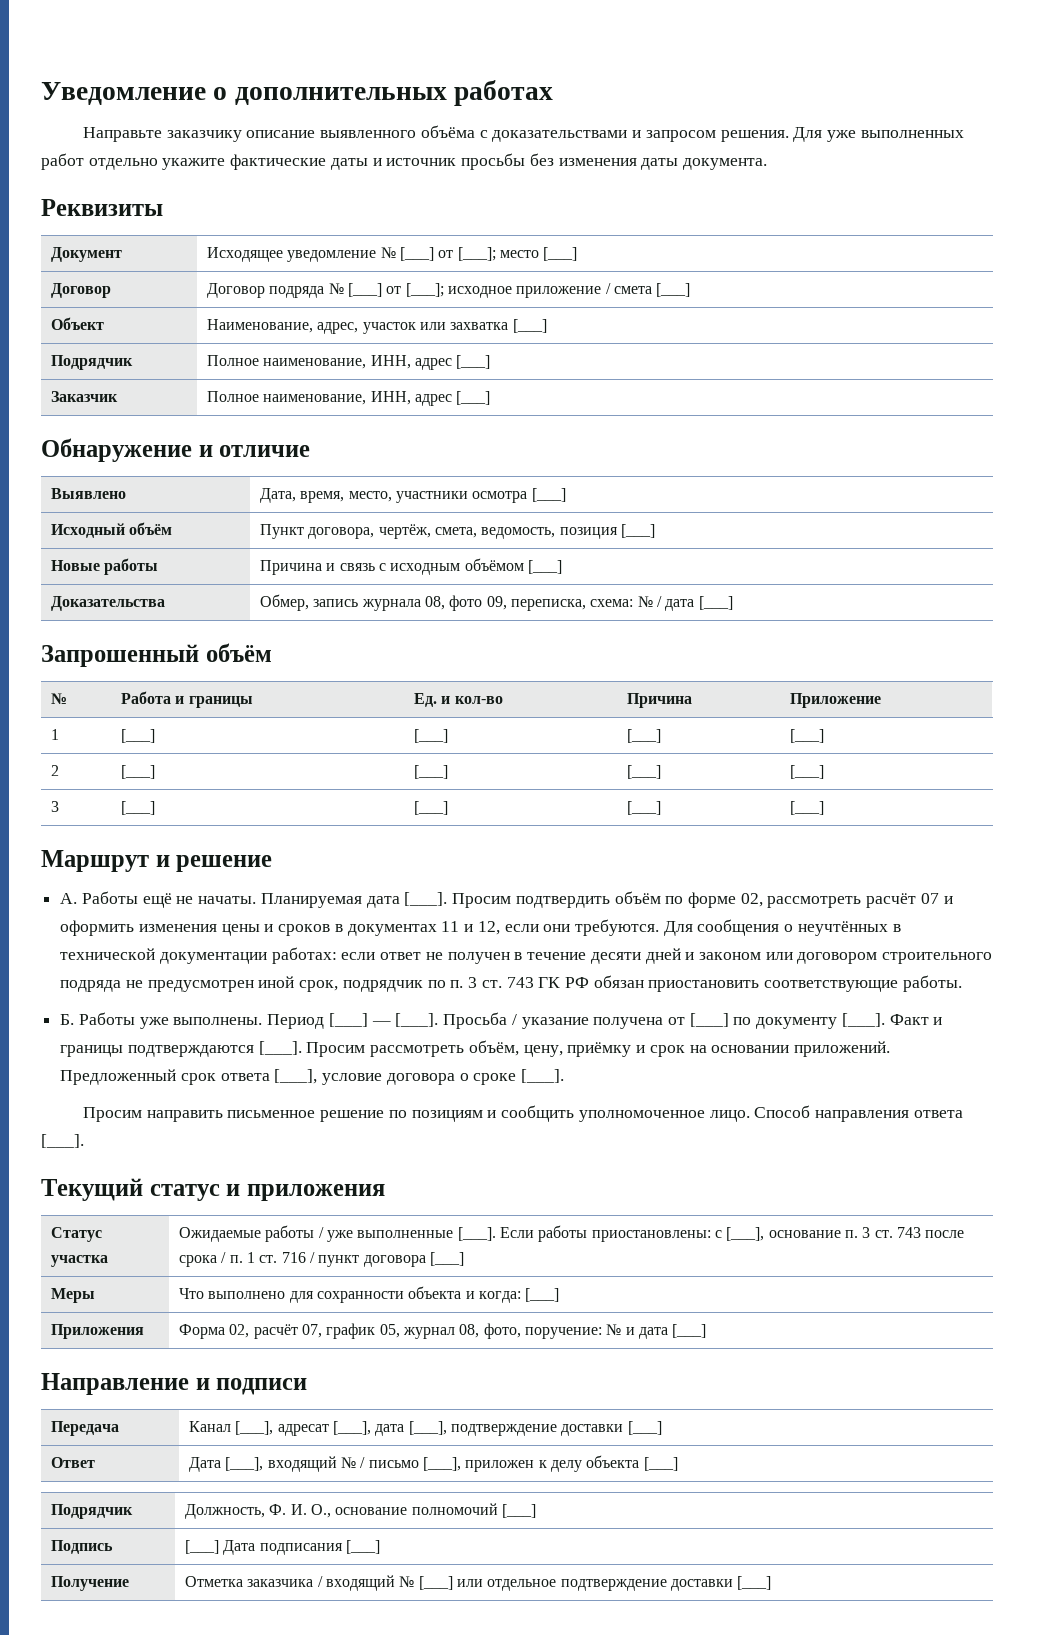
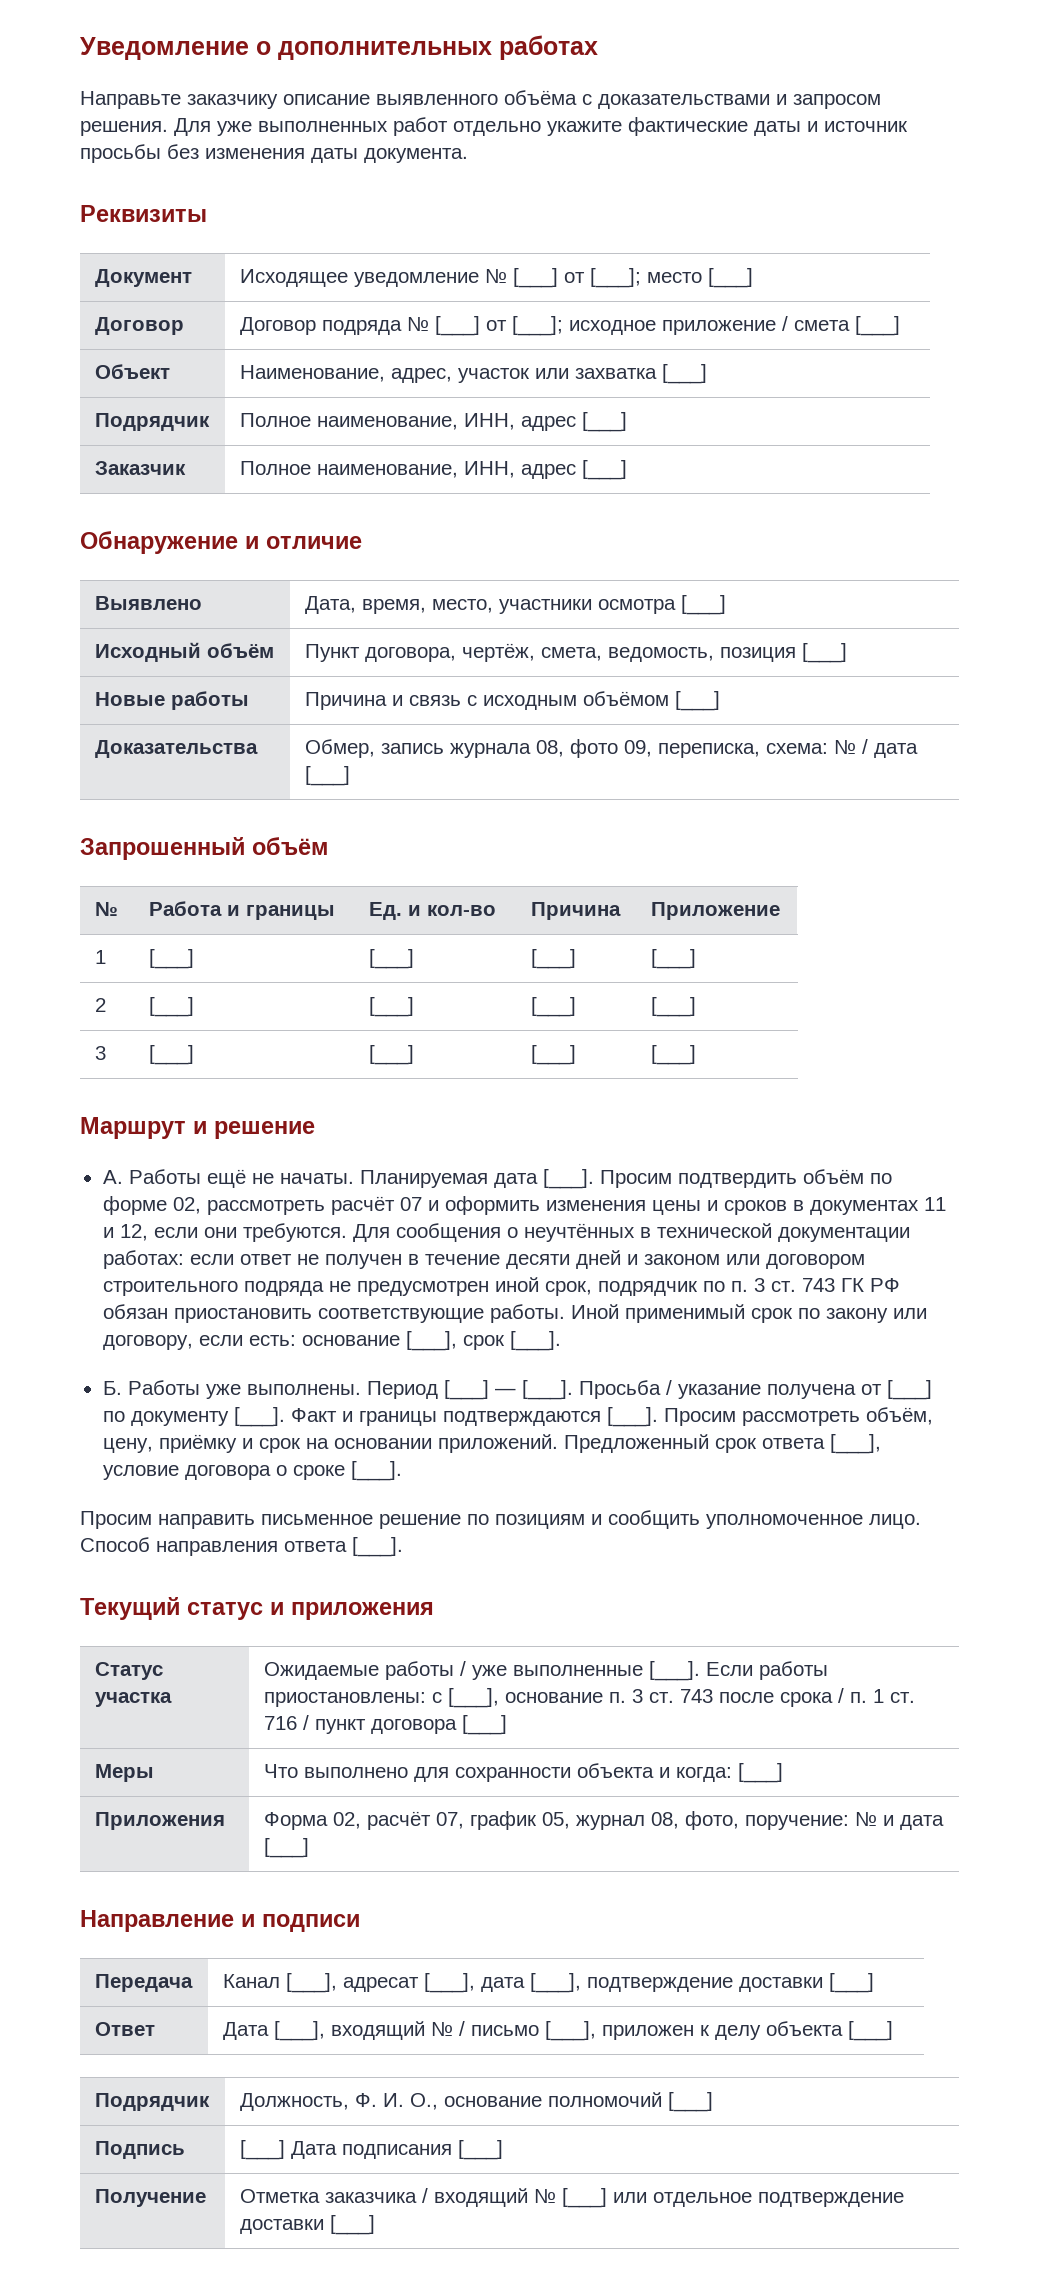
+ Иной применимый срок по закону или договору, если есть: основание [___], срок [___].

